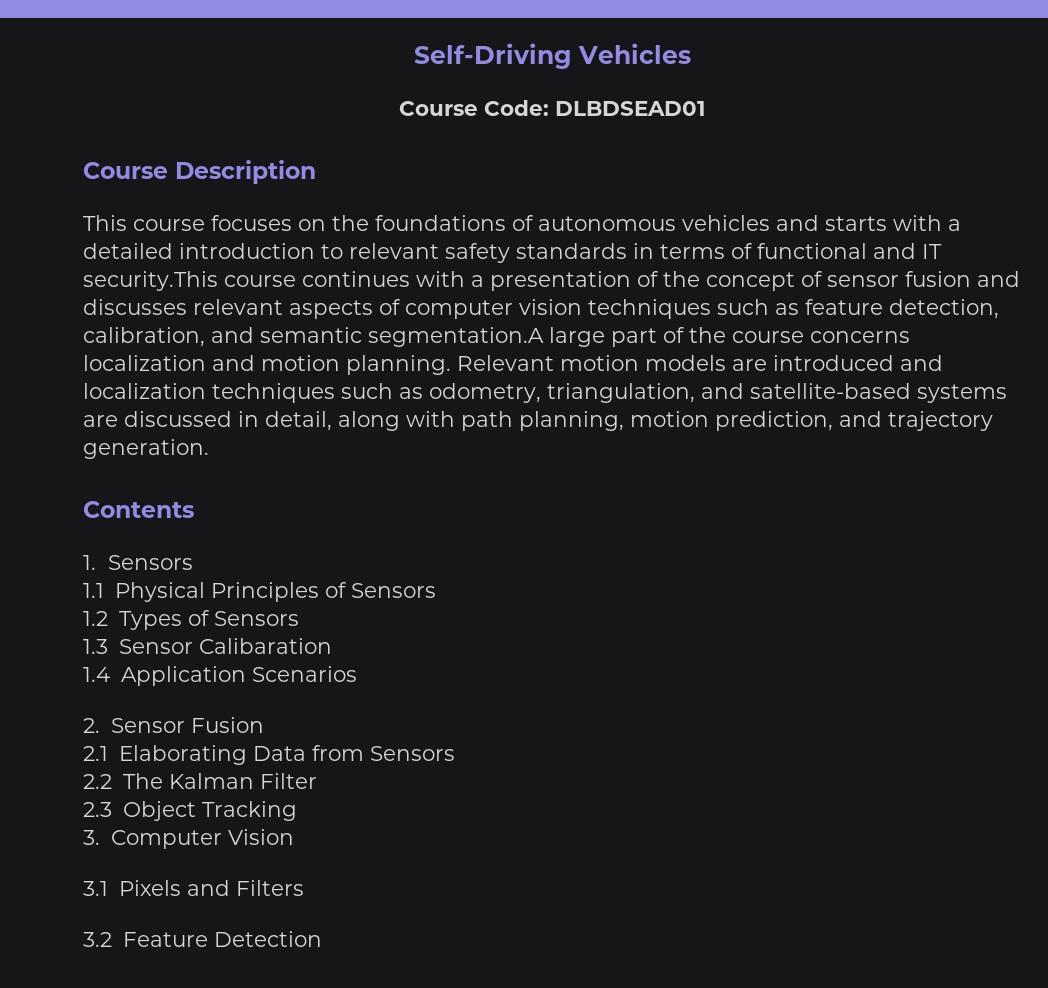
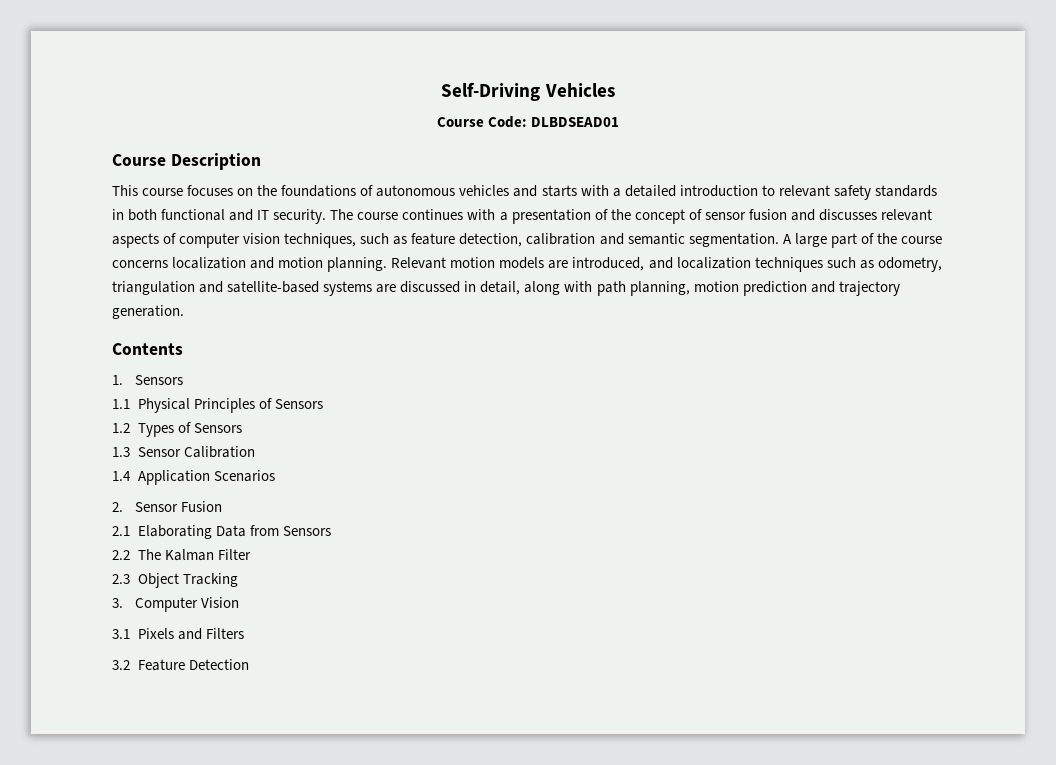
- This course focuses on the foundations of autonomous vehicles and starts with a detailed introduction to relevant safety standards in terms of functional and IT security.This course continues with a presentation of the concept of sensor fusion and discusses relevant aspects of computer vision techniques such as feature detection, calibration, and semantic segmentation.A large part of the course concerns localization and motion planning.
+ This course focuses on the foundations of autonomous vehicles and starts with a detailed introduction to relevant safety standards in both functional and IT security. The course continues with a presentation of the concept of sensor fusion and discusses relevant aspects of computer vision techniques, such as feature detection, calibration and semantic segmentation. A large part of the course concerns localization and motion planning.
- Relevant motion models are introduced and localization techniques such as odometry, triangulation, and satellite-based systems are discussed in detail, along with path planning, motion prediction, and trajectory generation.
+ Relevant motion models are introduced, and localization techniques such as odometry, triangulation and satellite-based systems are discussed in detail, along with path planning, motion prediction and trajectory generation.
- 1.3 Sensor Calibaration
+ 1.3 Sensor Calibration

